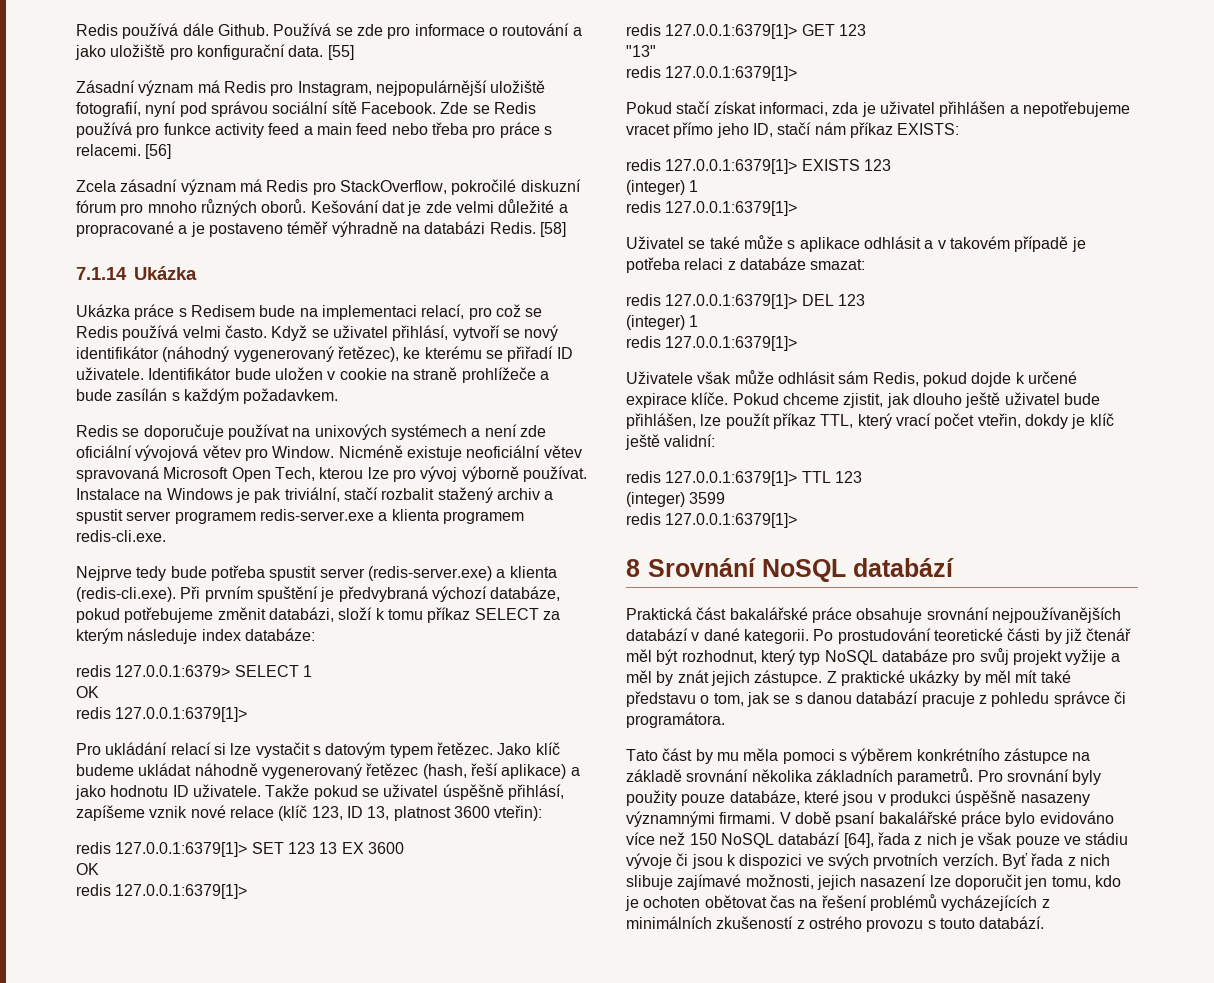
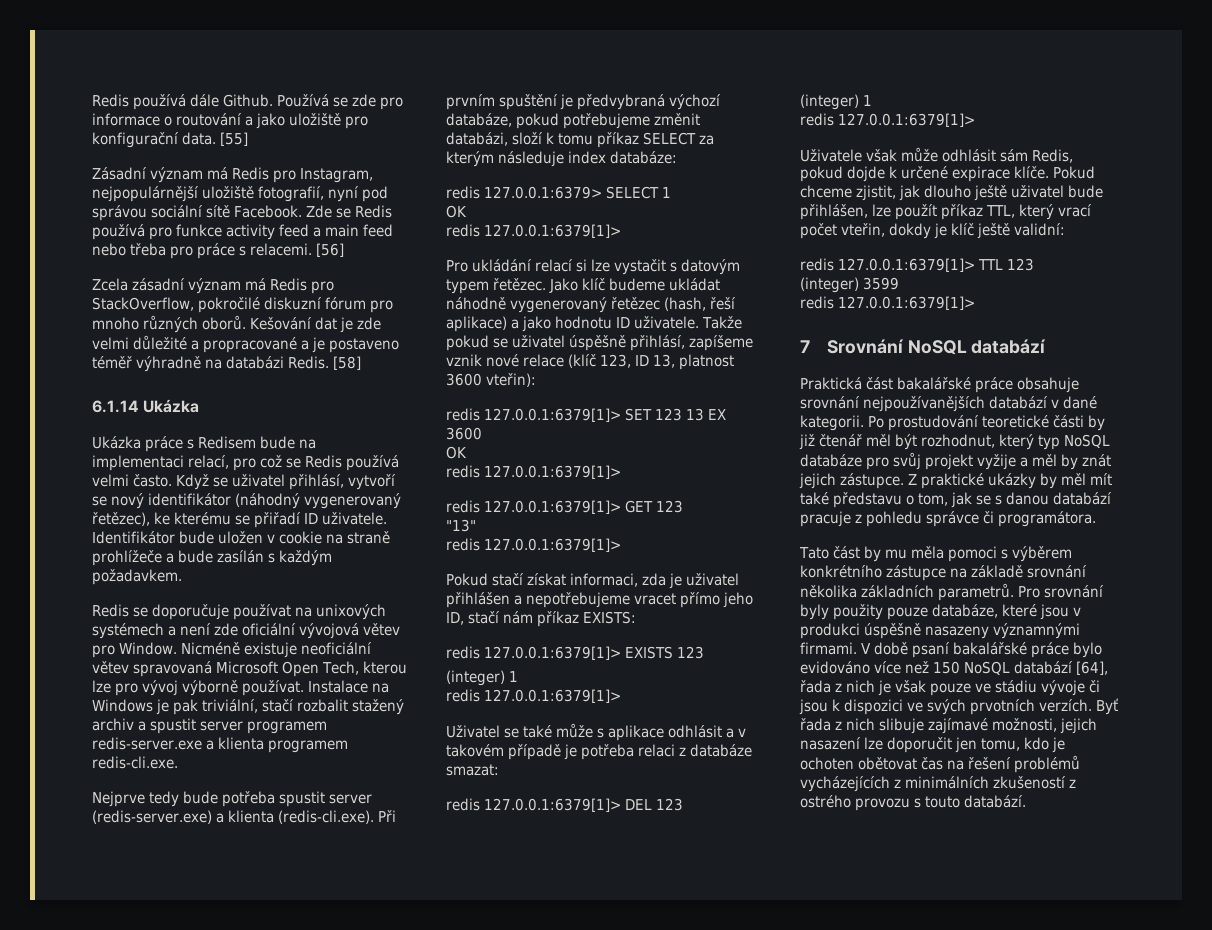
- 7.1.14 Ukázka
+ 6.1.14 Ukázka
- 8 Srovnání NoSQL databází
+ 7 Srovnání NoSQL databází

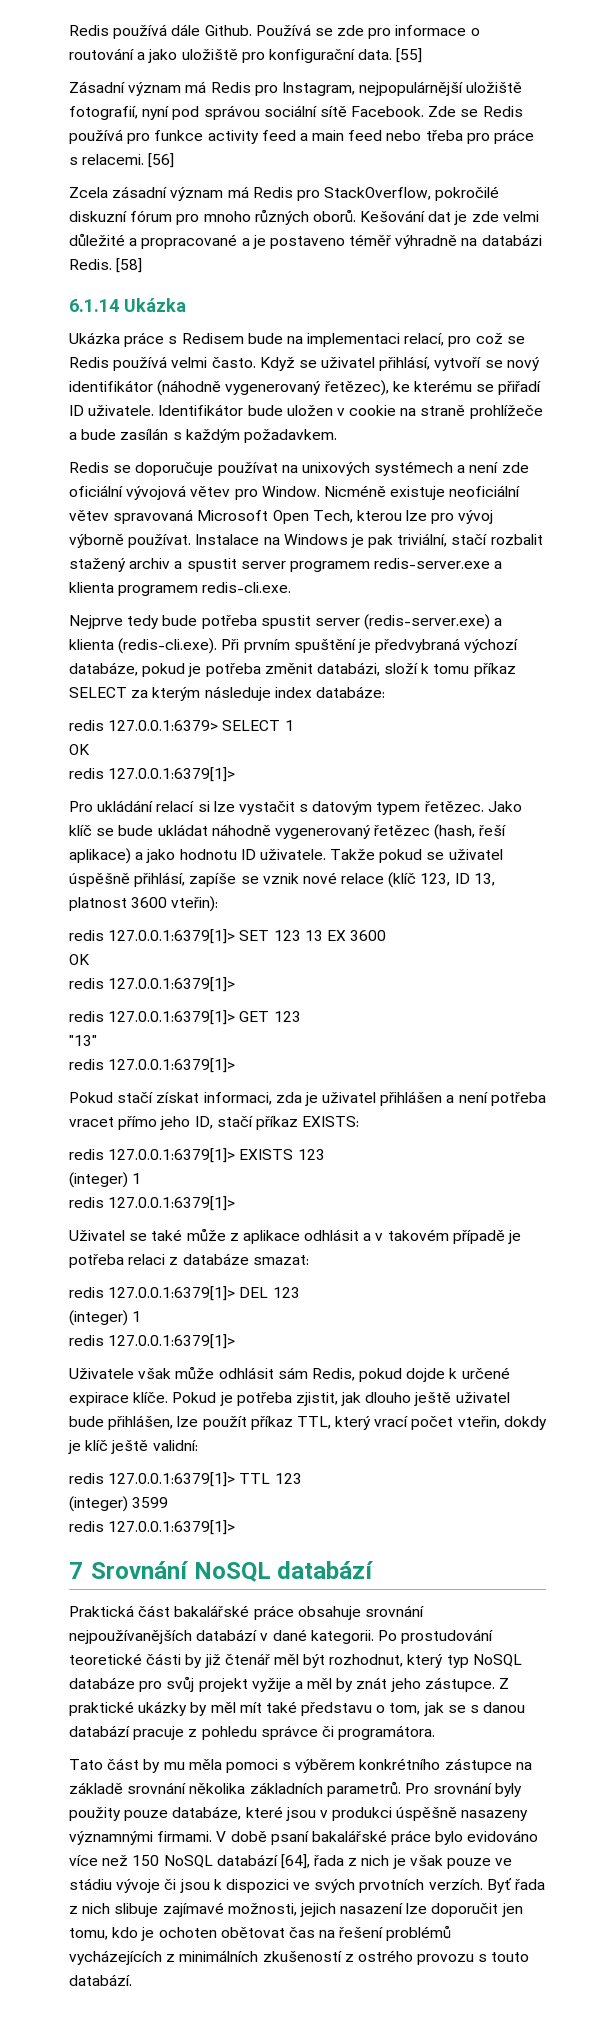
- Když se uživatel přihlásí, vytvoří se nový identifikátor (náhodný vygenerovaný řetězec), ke kterému se přiřadí ID uživatele.
+ Když se uživatel přihlásí, vytvoří se nový identifikátor (náhodně vygenerovaný řetězec), ke kterému se přiřadí ID uživatele.
- Nejprve tedy bude potřeba spustit server (redis-server.exe) a klienta (redis-cli.exe). Při prvním spuštění je předvybraná výchozí databáze, pokud potřebujeme změnit databázi, složí k tomu příkaz SELECT za kterým následuje index databáze:
+ Nejprve tedy bude potřeba spustit server (redis-server.exe) a klienta (redis-cli.exe). Při prvním spuštění je předvybraná výchozí databáze, pokud je potřeba změnit databázi, složí k tomu příkaz SELECT za kterým následuje index databáze:
- Jako klíč budeme ukládat náhodně vygenerovaný řetězec (hash, řeší aplikace) a jako hodnotu ID uživatele.
+ Jako klíč se bude ukládat náhodně vygenerovaný řetězec (hash, řeší aplikace) a jako hodnotu ID uživatele.
- Takže pokud se uživatel úspěšně přihlásí, zapíšeme vznik nové relace (klíč 123, ID 13, platnost 3600 vteřin):
+ Takže pokud se uživatel úspěšně přihlásí, zapíše se vznik nové relace (klíč 123, ID 13, platnost 3600 vteřin):
- Pokud stačí získat informaci, zda je uživatel přihlášen a nepotřebujeme vracet přímo jeho ID, stačí nám příkaz EXISTS:
+ Pokud stačí získat informaci, zda je uživatel přihlášen a není potřeba vracet přímo jeho ID, stačí příkaz EXISTS:
- Uživatel se také může s aplikace odhlásit a v takovém případě je potřeba relaci z databáze smazat:
+ Uživatel se také může z aplikace odhlásit a v takovém případě je potřeba relaci z databáze smazat:
- Pokud chceme zjistit, jak dlouho ještě uživatel bude přihlášen, lze použít příkaz TTL, který vrací počet vteřin, dokdy je klíč ještě validní:
+ Pokud je potřeba zjistit, jak dlouho ještě uživatel bude přihlášen, lze použít příkaz TTL, který vrací počet vteřin, dokdy je klíč ještě validní:
- Po prostudování teoretické části by již čtenář měl být rozhodnut, který typ NoSQL databáze pro svůj projekt vyžije a měl by znát jejich zástupce.
+ Po prostudování teoretické části by již čtenář měl být rozhodnut, který typ NoSQL databáze pro svůj projekt vyžije a měl by znát jeho zástupce.

